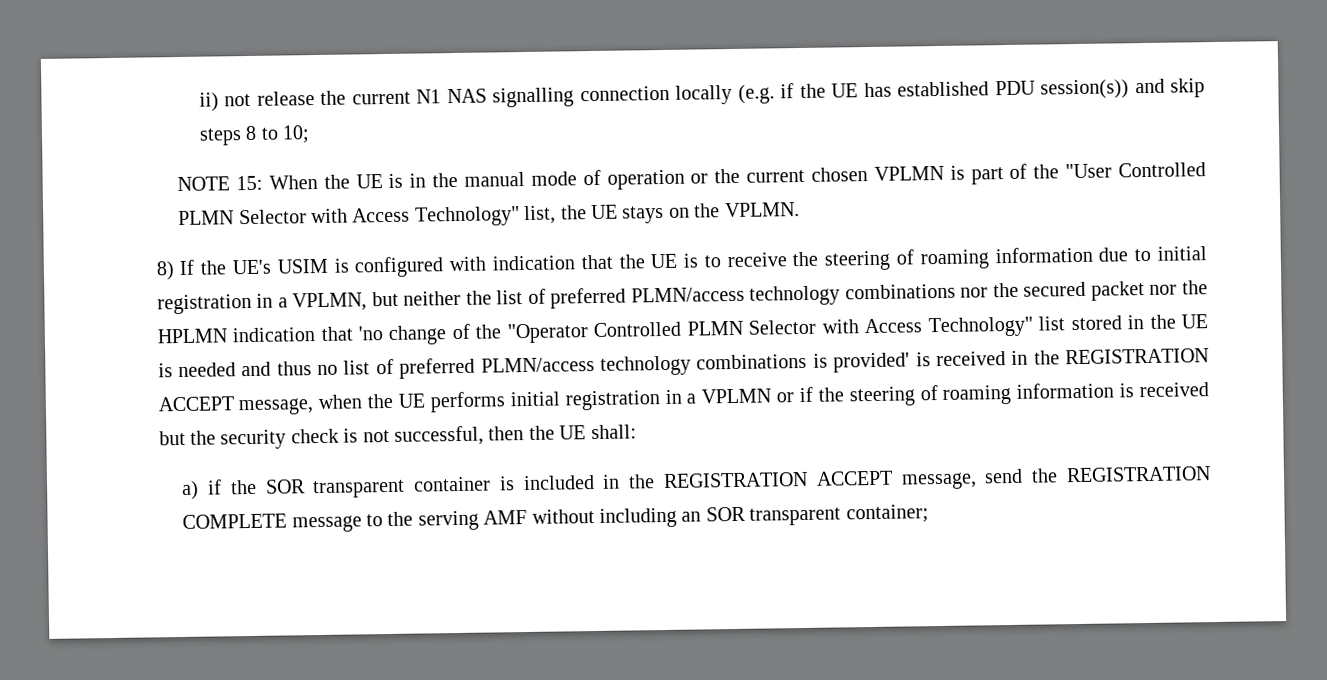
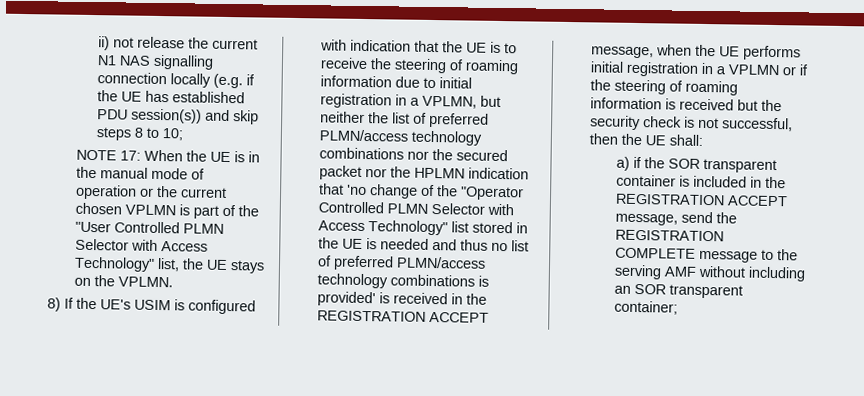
- NOTE 15: When the UE is in the manual mode of operation or the current chosen VPLMN is part of the "User Controlled PLMN Selector with Access Technology" list, the UE stays on the VPLMN.
+ NOTE 17: When the UE is in the manual mode of operation or the current chosen VPLMN is part of the "User Controlled PLMN Selector with Access Technology" list, the UE stays on the VPLMN.

